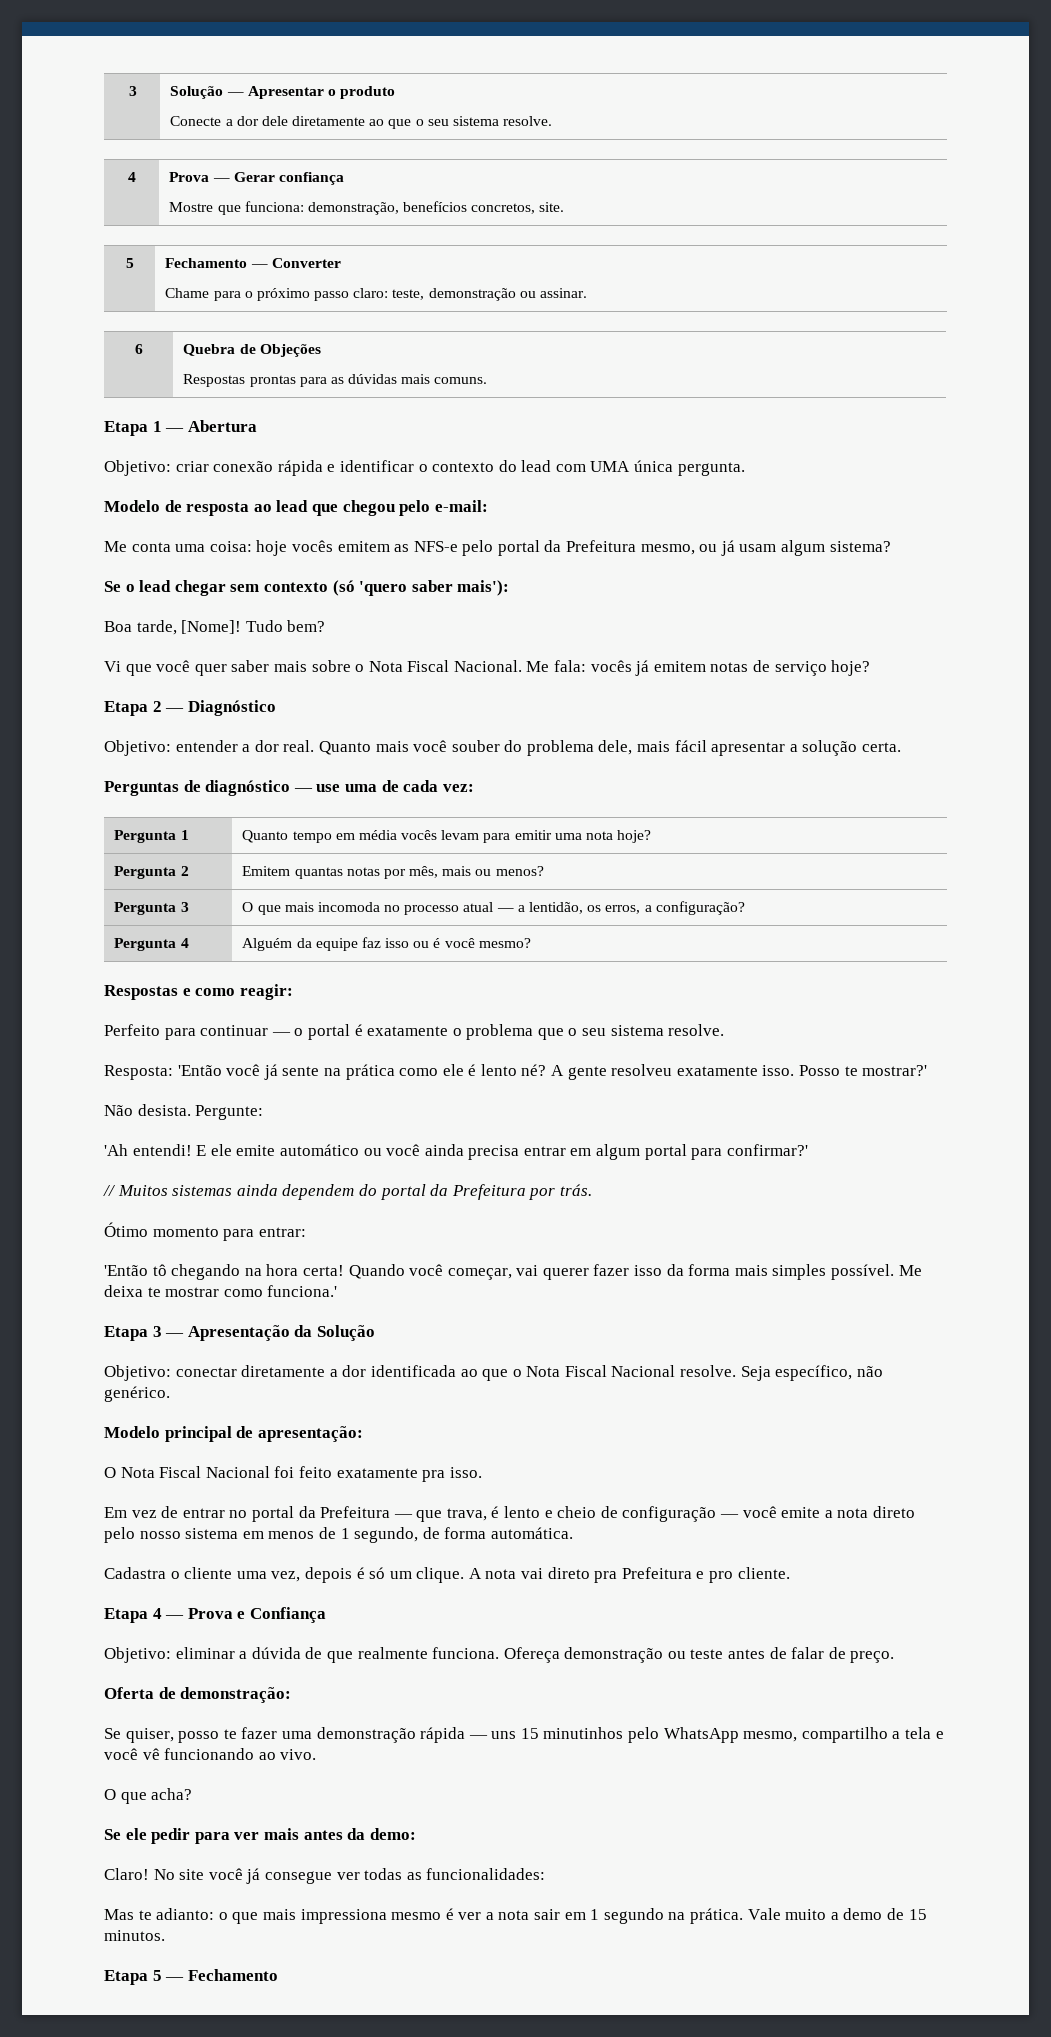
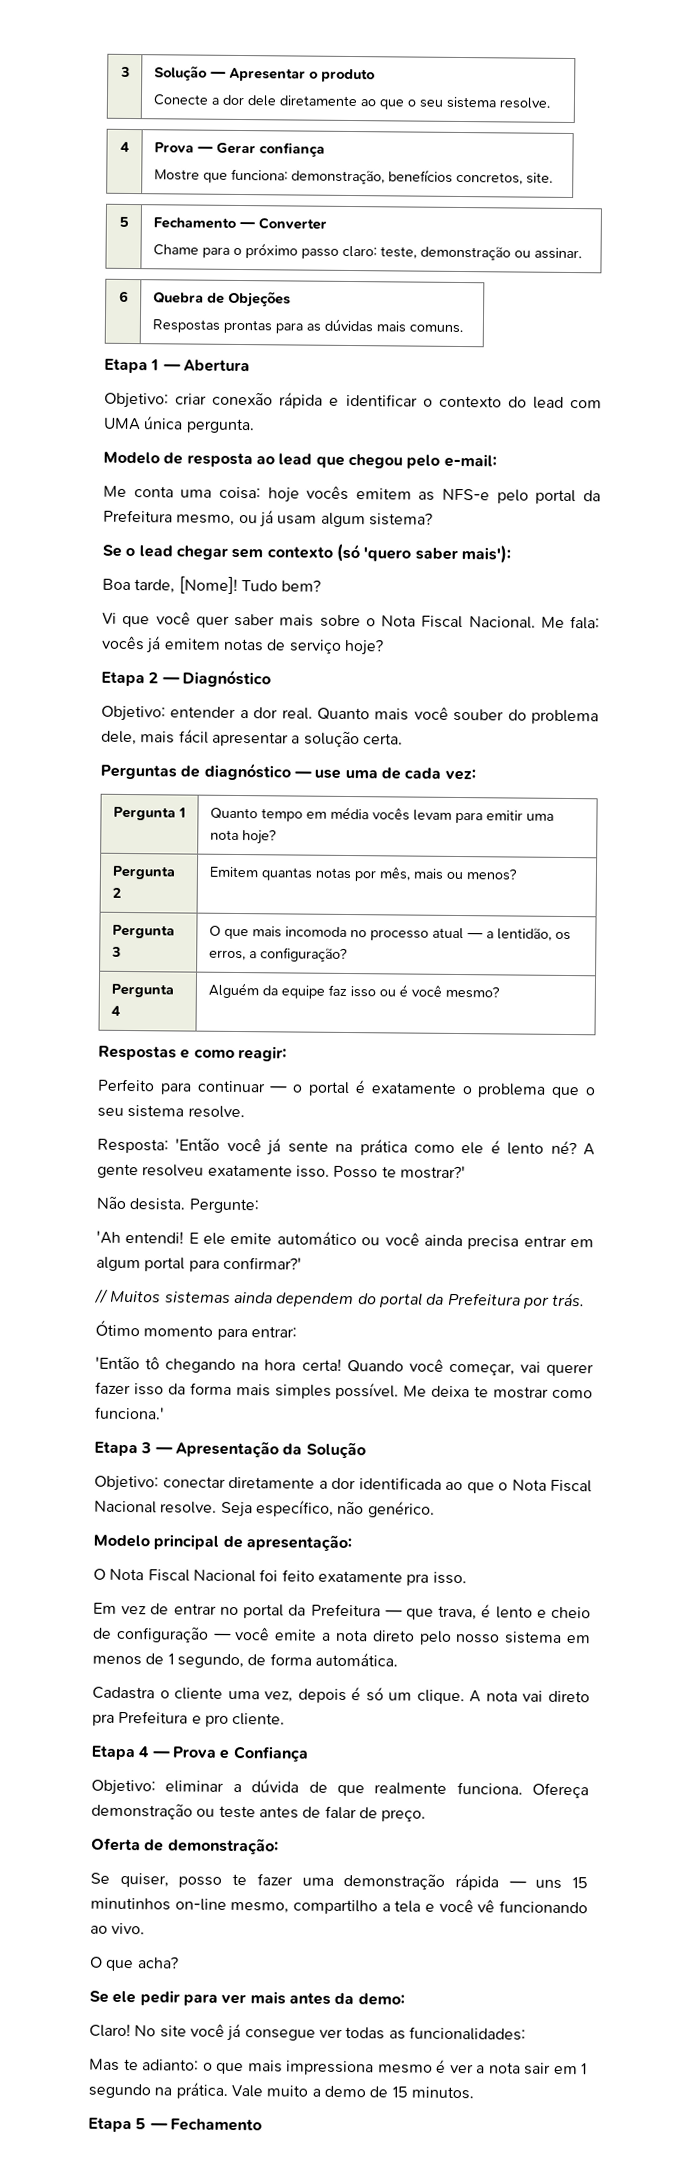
- Se quiser, posso te fazer uma demonstração rápida — uns 15 minutinhos pelo WhatsApp mesmo, compartilho a tela e você vê funcionando ao vivo.
+ Se quiser, posso te fazer uma demonstração rápida — uns 15 minutinhos on-line mesmo, compartilho a tela e você vê funcionando ao vivo.

